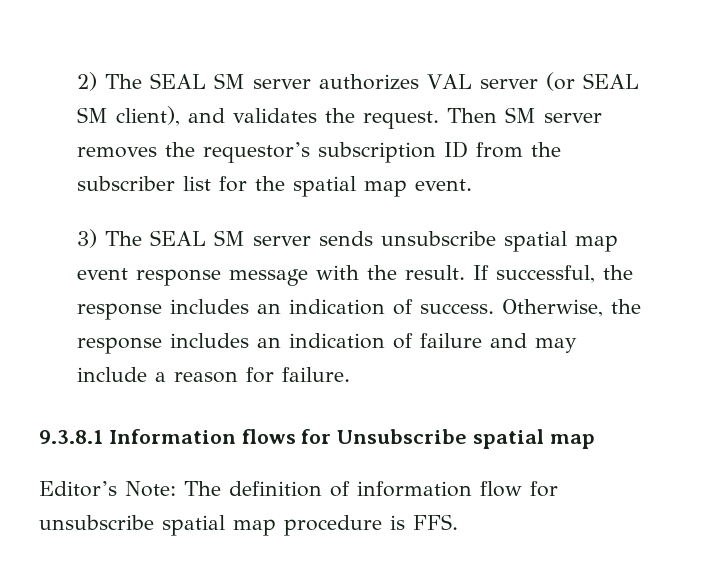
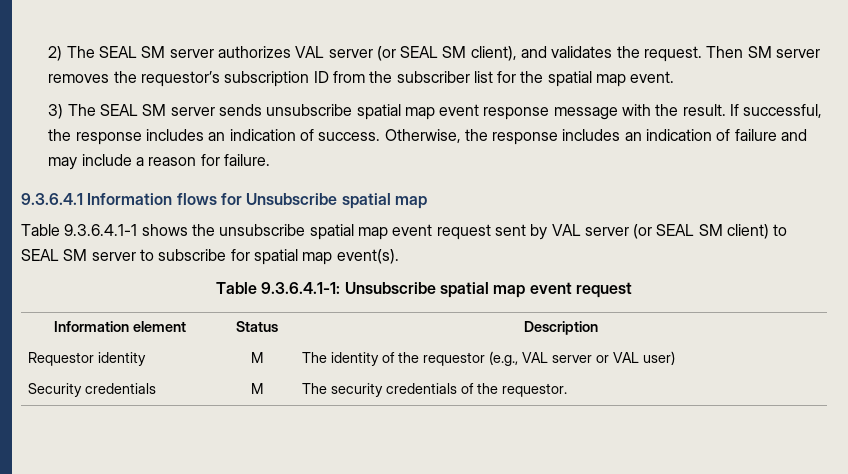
- 9.3.8.1 Information flows for Unsubscribe spatial map
+ 9.3.6.4.1 Information flows for Unsubscribe spatial map
- Editor’s Note: The definition of information flow for unsubscribe spatial map procedure is FFS.
+ Table 9.3.6.4.1-1 shows the unsubscribe spatial map event request sent by VAL server (or SEAL SM client) to SEAL SM server to subscribe for spatial map event(s).
+ Table 9.3.6.4.1-1: Unsubscribe spatial map event request
+ Information element | Status | Description
+ Requestor identity | M | The identity of the requestor (e.g., VAL server or VAL user)
+ Security credentials | M | The security credentials of the requestor.

